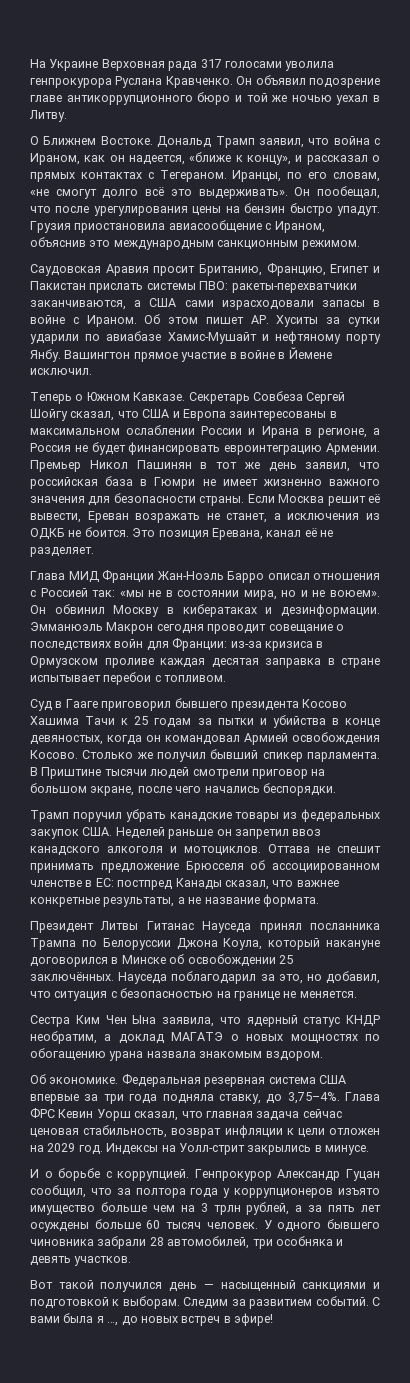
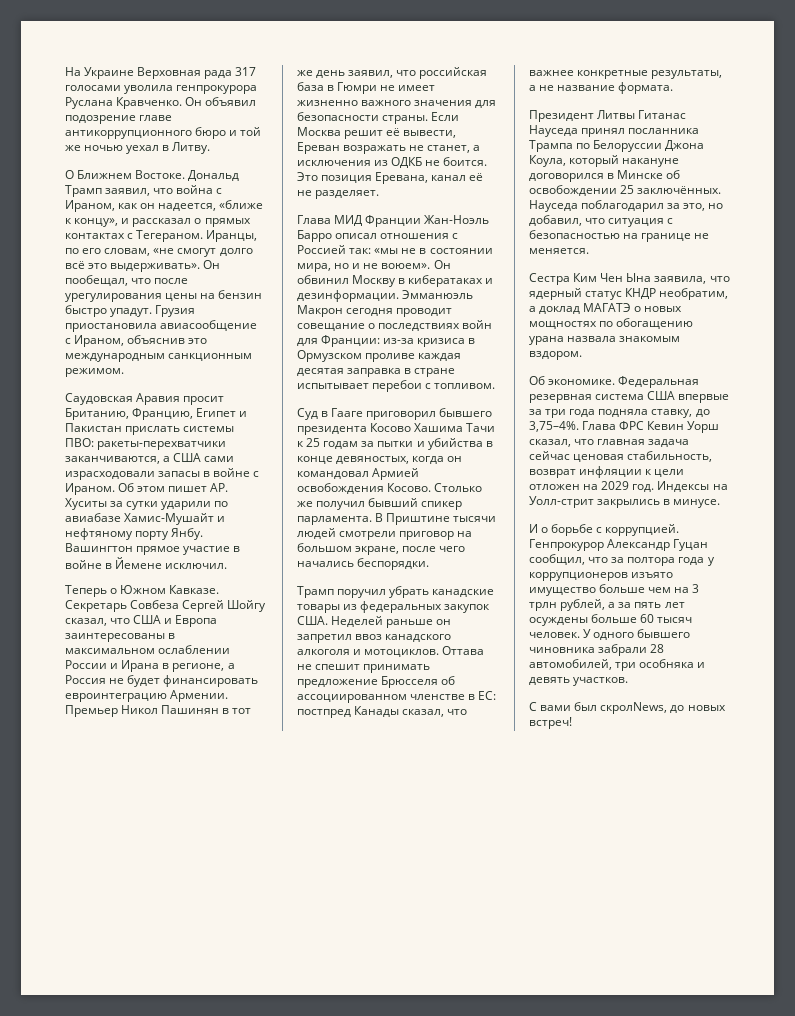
- Вот такой получился день — насыщенный санкциями и подготовкой к выборам. Следим за развитием событий. С вами была я …, до новых встреч в эфире!
+ С вами был скролNews, до новых встреч!

